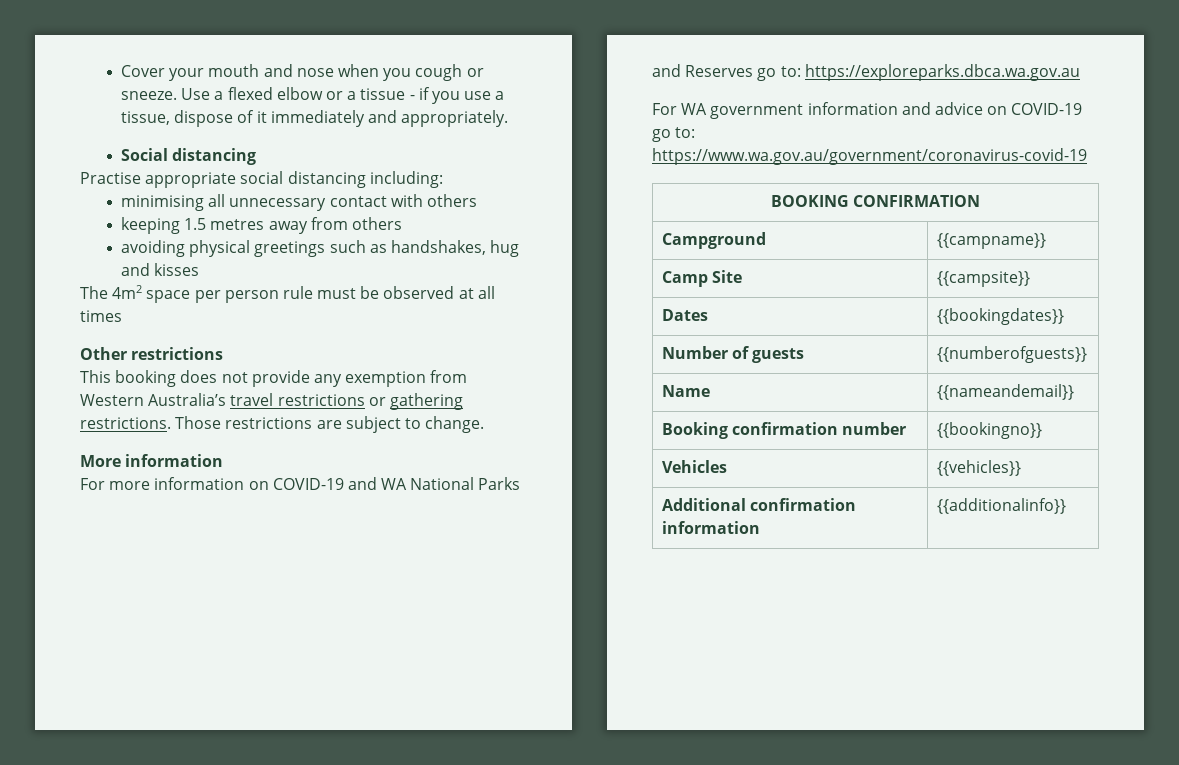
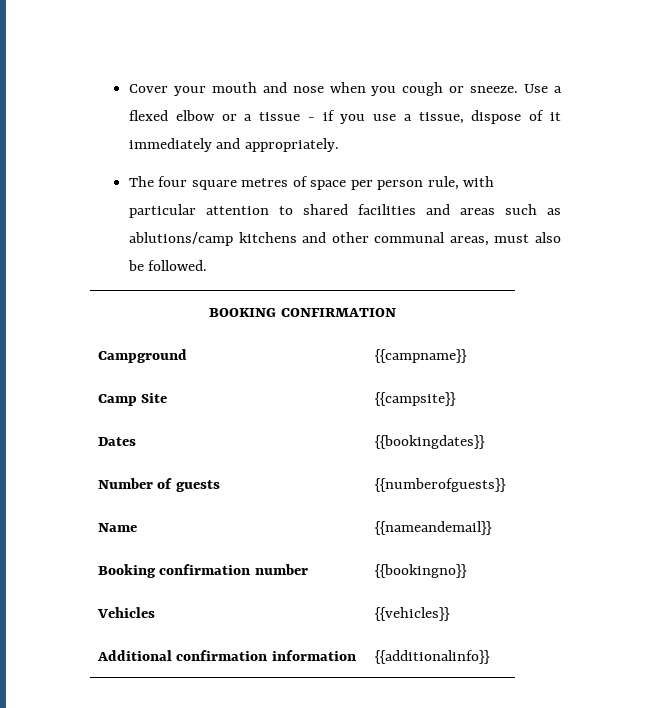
- Social distancing
- Practise appropriate social distancing including:
- minimising all unnecessary contact with others
- keeping 1.5 metres away from others
- avoiding physical greetings such as handshakes, hug and kisses
- The 4m2 space per person rule must be observed at all times
- Other restrictions
- This booking does not provide any exemption from Western Australia’s travel restrictions or gathering restrictions. Those restrictions are subject to change.
- More information
- For more information on COVID-19 and WA National Parks and Reserves go to: https://exploreparks.dbca.wa.gov.au
- For WA government information and advice on COVID-19 go to: https://www.wa.gov.au/government/coronavirus-covid-19
+ The four square metres of space per person rule, with particular attention to shared facilities and areas such as ablutions/camp kitchens and other communal areas, must also be followed.

